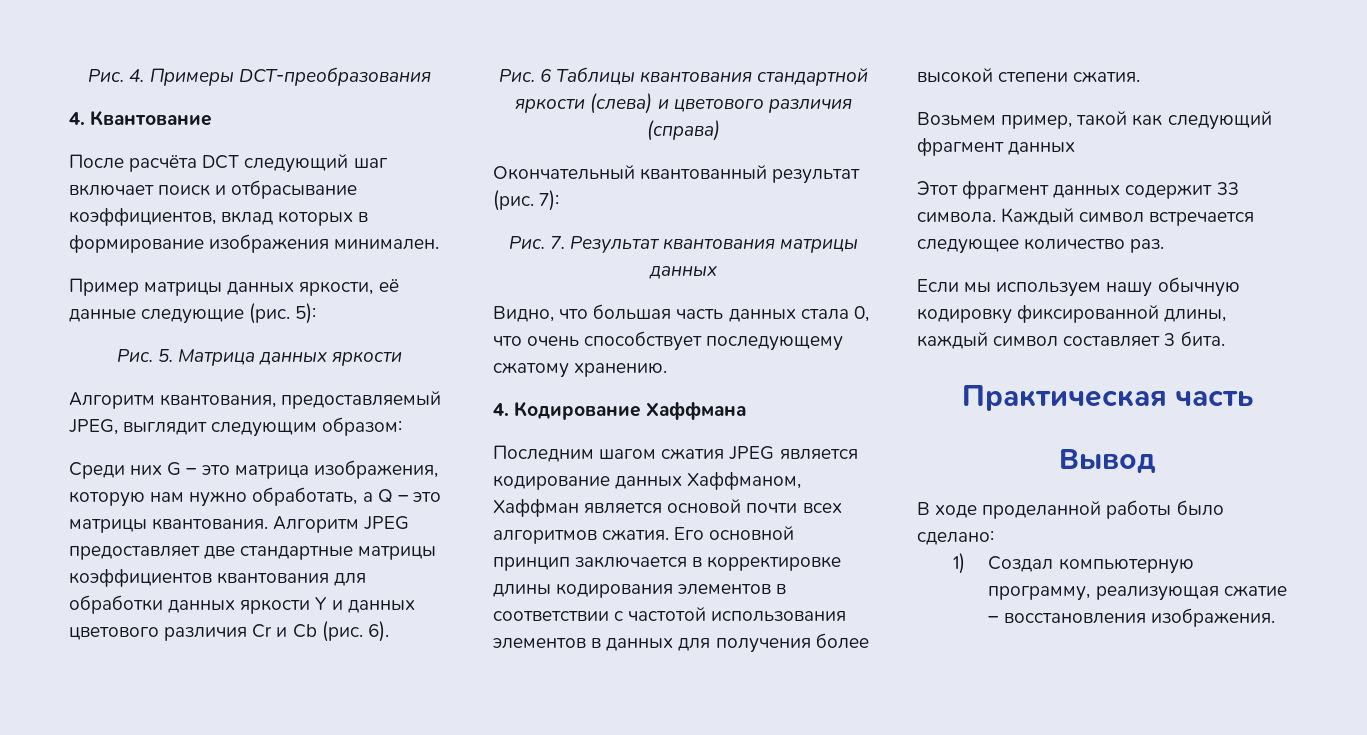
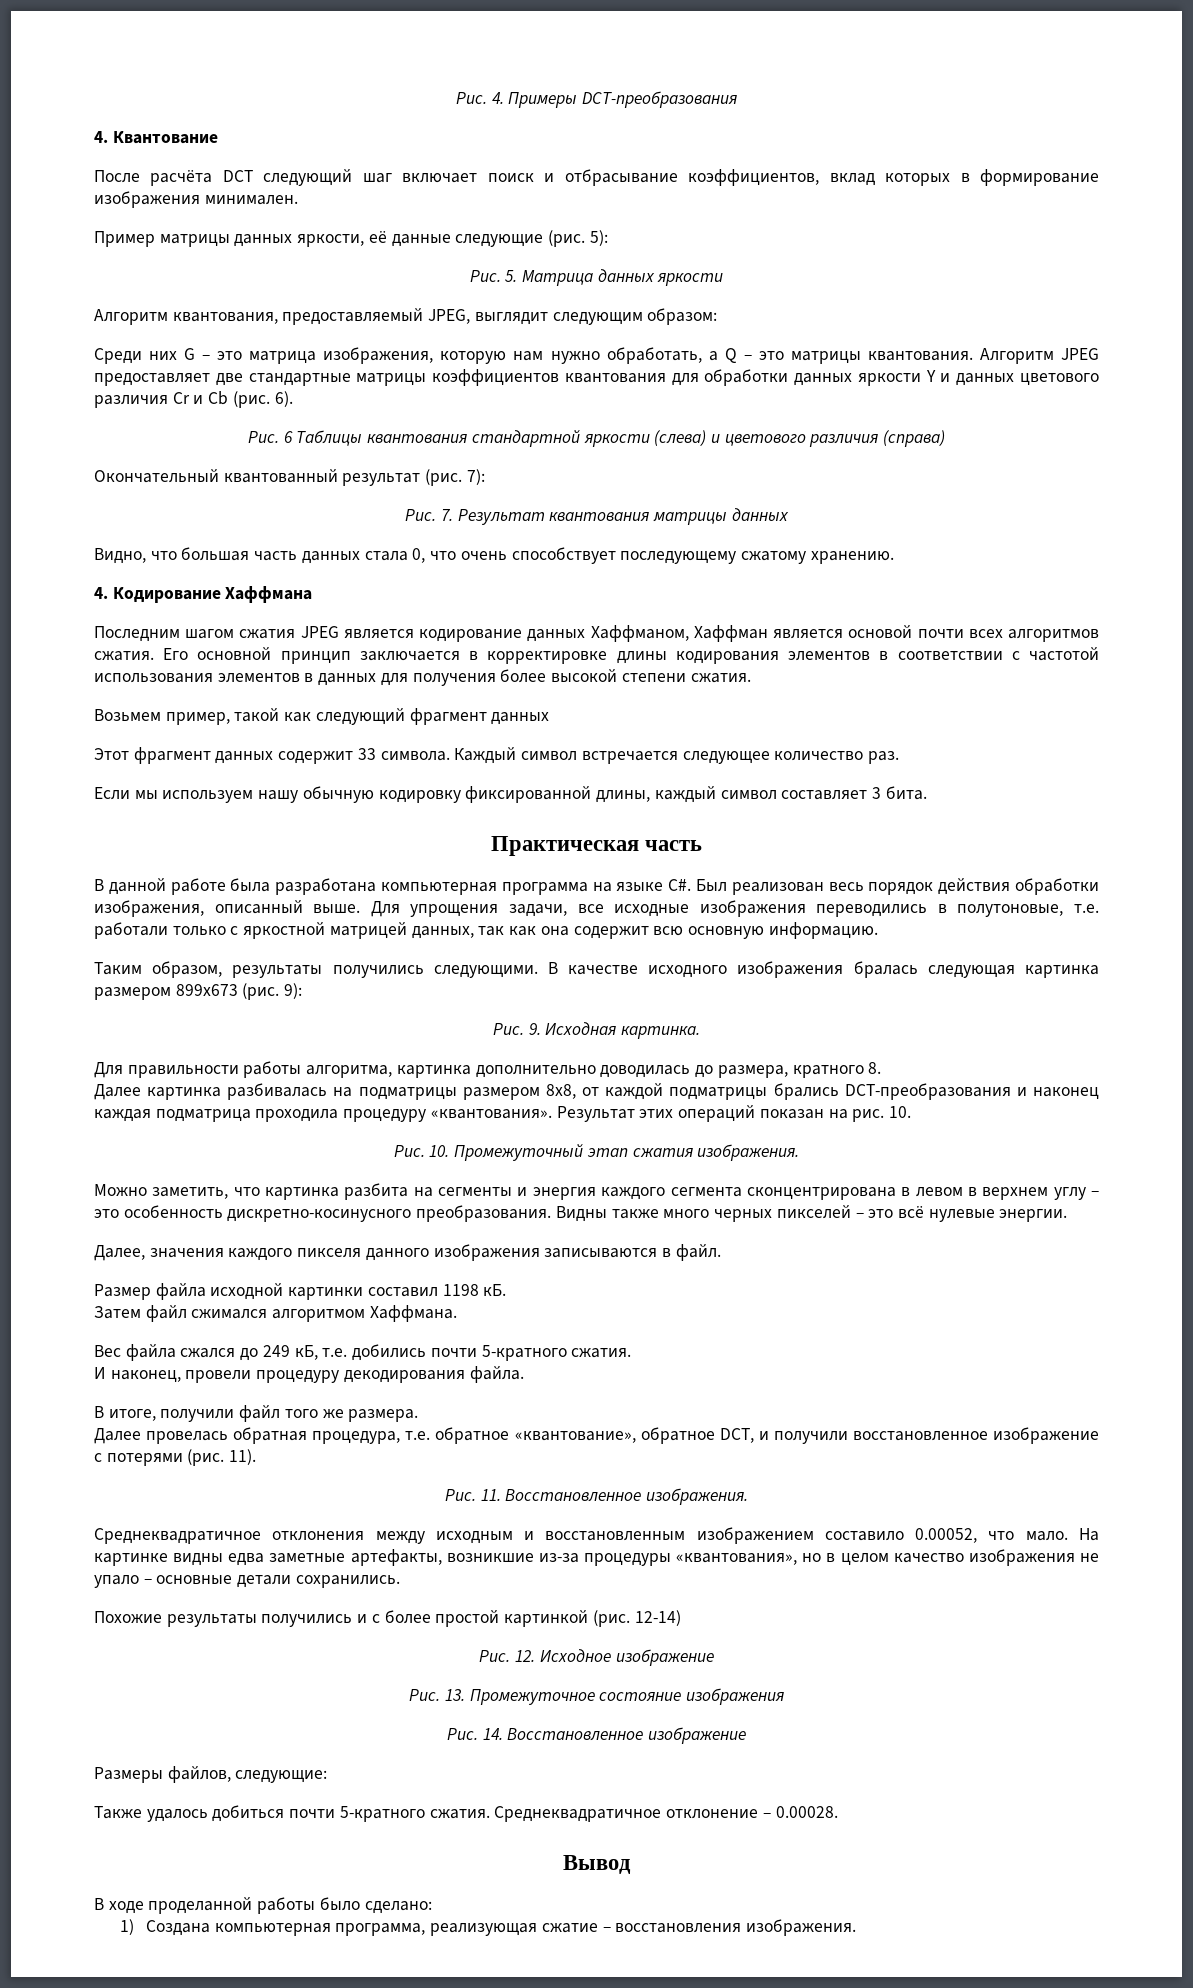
+ В данной работе была разработана компьютерная программа на языке C#. Был реализован весь порядок действия обработки изображения, описанный выше. Для упрощения задачи, все исходные изображения переводились в полутоновые, т.е. работали только с яркостной матрицей данных, так как она содержит всю основную информацию.
+ Таким образом, результаты получились следующими. В качестве исходного изображения бралась следующая картинка размером 899х673 (рис. 9):
+ Рис. 9. Исходная картинка.
+ Для правильности работы алгоритма, картинка дополнительно доводилась до размера, кратного 8.
+ Далее картинка разбивалась на подматрицы размером 8x8, от каждой подматрицы брались DCT-преобразования и наконец каждая подматрица проходила процедуру «квантования». Результат этих операций показан на рис. 10.
+ Рис. 10. Промежуточный этап сжатия изображения.
+ Можно заметить, что картинка разбита на сегменты и энергия каждого сегмента сконцентрирована в левом в верхнем углу – это особенность дискретно-косинусного преобразования. Видны также много черных пикселей – это всё нулевые энергии.
+ Далее, значения каждого пикселя данного изображения записываются в файл.
+ Размер файла исходной картинки составил 1198 кБ.
+ Затем файл сжимался алгоритмом Хаффмана.
+ Вес файла сжался до 249 кБ, т.е. добились почти 5-кратного сжатия.
+ И наконец, провели процедуру декодирования файла.
+ В итоге, получили файл того же размера.
+ Далее провелась обратная процедура, т.е. обратное «квантование», обратное DCT, и получили восстановленное изображение с потерями (рис. 11).
+ Рис. 11. Восстановленное изображения.
+ Среднеквадратичное отклонения между исходным и восстановленным изображением составило 0.00052, что мало. На картинке видны едва заметные артефакты, возникшие из-за процедуры «квантования», но в целом качество изображения не упало – основные детали сохранились.
+ Похожие результаты получились и с более простой картинкой (рис. 12-14)
+ Рис. 12. Исходное изображение
+ Рис. 13. Промежуточное состояние изображения
+ Рис. 14. Восстановленное изображение
+ Размеры файлов, следующие:
+ Также удалось добиться почти 5-кратного сжатия. Среднеквадратичное отклонение – 0.00028.
- 1) Создал компьютерную программу, реализующая сжатие – восстановления изображения.
+ 1) Создана компьютерная программа, реализующая сжатие – восстановления изображения.

